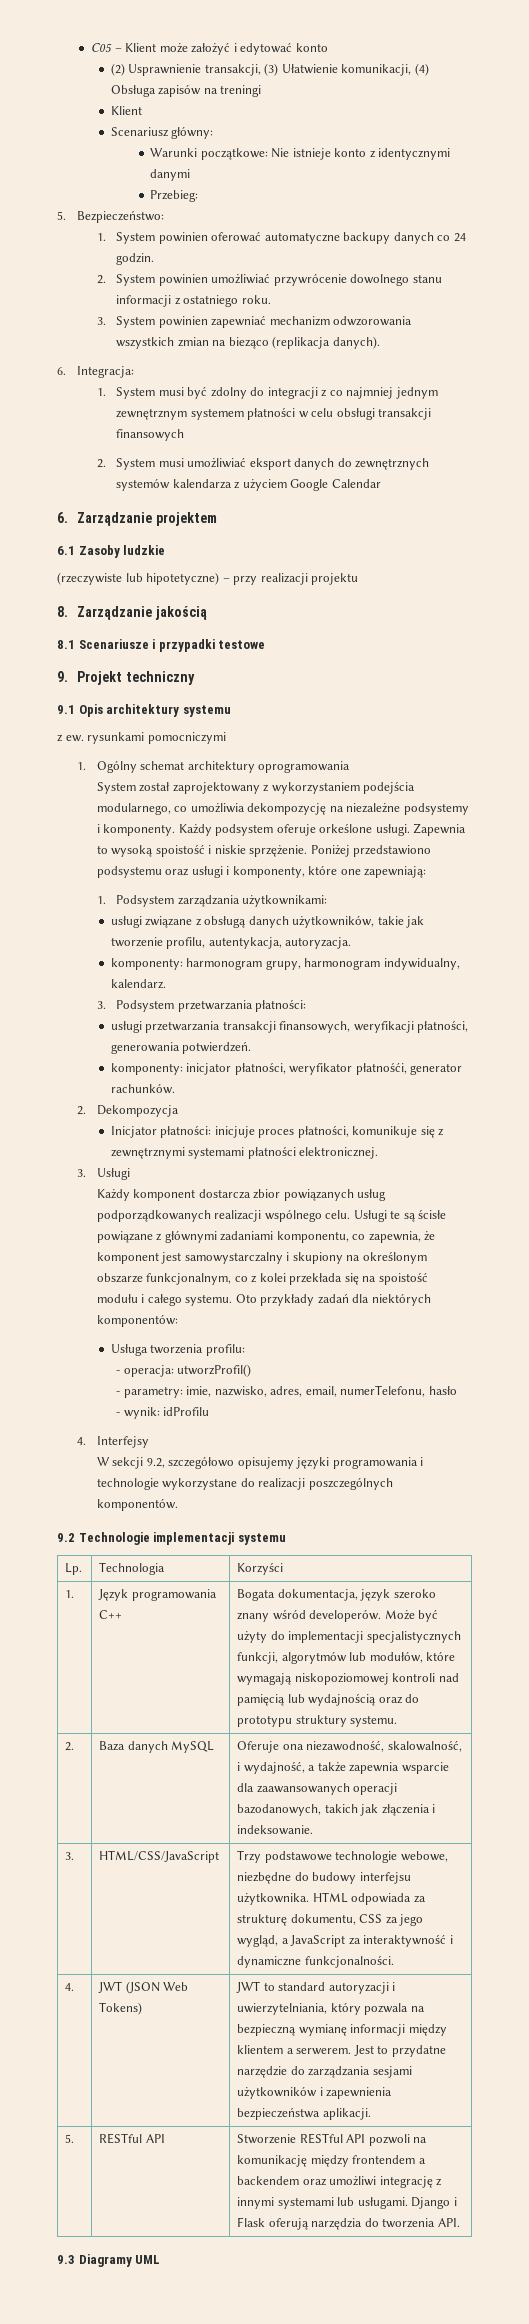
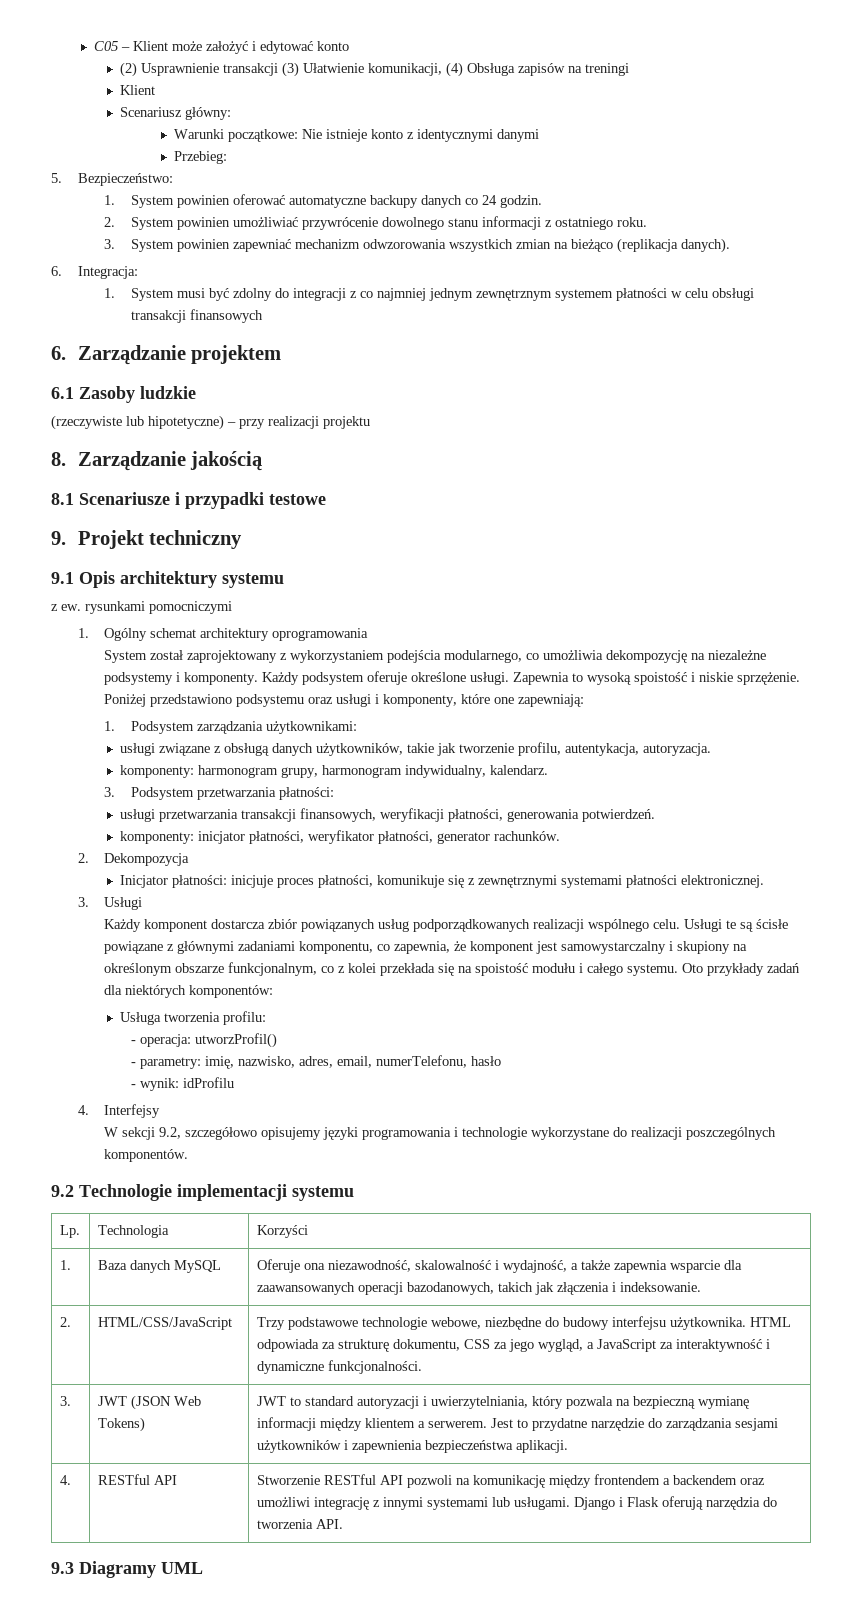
- (2) Usprawnienie transakcji, (3) Ułatwienie komunikacji, (4) Obsługa zapisów na treningi
+ (2) Usprawnienie transakcji (3) Ułatwienie komunikacji, (4) Obsługa zapisów na treningi
- 3. System powinien zapewniać mechanizm odwzorowania wszystkich zmian na bieząco (replikacja danych).
+ 3. System powinien zapewniać mechanizm odwzorowania wszystkich zmian na bieżąco (replikacja danych).
- 2. System musi umożliwiać eksport danych do zewnętrznych systemów kalendarza z użyciem Google Calendar
- Każdy podsystem oferuje orkeślone usługi.
+ Każdy podsystem oferuje określone usługi.
- komponenty: inicjator płatności, weryfikator płatnośći, generator rachunków.
+ komponenty: inicjator płatności, weryfikator płatności, generator rachunków.
- Każdy komponent dostarcza zbior powiązanych usług podporządkowanych realizacji wspólnego celu.
+ Każdy komponent dostarcza zbiór powiązanych usług podporządkowanych realizacji wspólnego celu.
- - parametry: imie, nazwisko, adres, email, numerTelefonu, hasło
+ - parametry: imię, nazwisko, adres, email, numerTelefonu, hasło
- 1. | Język programowania C++ | Bogata dokumentacja, język szeroko znany wśród developerów. Może być użyty do implementacji specjalistycznych funkcji, algorytmów lub modułów, które wymagają niskopoziomowej kontroli nad pamięcią lub wydajnością oraz do prototypu struktury systemu.
- 2. | Baza danych MySQL | Oferuje ona niezawodność, skalowalność, i wydajność, a także zapewnia wsparcie dla zaawansowanych operacji bazodanowych, takich jak złączenia i indeksowanie.
+ 1. | Baza danych MySQL | Oferuje ona niezawodność, skalowalność i wydajność, a także zapewnia wsparcie dla zaawansowanych operacji bazodanowych, takich jak złączenia i indeksowanie.
- 3. | HTML/CSS/JavaScript | Trzy podstawowe technologie webowe, niezbędne do budowy interfejsu użytkownika. HTML odpowiada za strukturę dokumentu, CSS za jego wygląd, a JavaScript za interaktywność i dynamiczne funkcjonalności.
+ 2. | HTML/CSS/JavaScript | Trzy podstawowe technologie webowe, niezbędne do budowy interfejsu użytkownika. HTML odpowiada za strukturę dokumentu, CSS za jego wygląd, a JavaScript za interaktywność i dynamiczne funkcjonalności.
- 4. | JWT (JSON Web Tokens) | JWT to standard autoryzacji i uwierzytelniania, który pozwala na bezpieczną wymianę informacji między klientem a serwerem. Jest to przydatne narzędzie do zarządzania sesjami użytkowników i zapewnienia bezpieczeństwa aplikacji.
+ 3. | JWT (JSON Web Tokens) | JWT to standard autoryzacji i uwierzytelniania, który pozwala na bezpieczną wymianę informacji między klientem a serwerem. Jest to przydatne narzędzie do zarządzania sesjami użytkowników i zapewnienia bezpieczeństwa aplikacji.
- 5. | RESTful API | Stworzenie RESTful API pozwoli na komunikację między frontendem a backendem oraz umożliwi integrację z innymi systemami lub usługami. Django i Flask oferują narzędzia do tworzenia API.
+ 4. | RESTful API | Stworzenie RESTful API pozwoli na komunikację między frontendem a backendem oraz umożliwi integrację z innymi systemami lub usługami. Django i Flask oferują narzędzia do tworzenia API.

